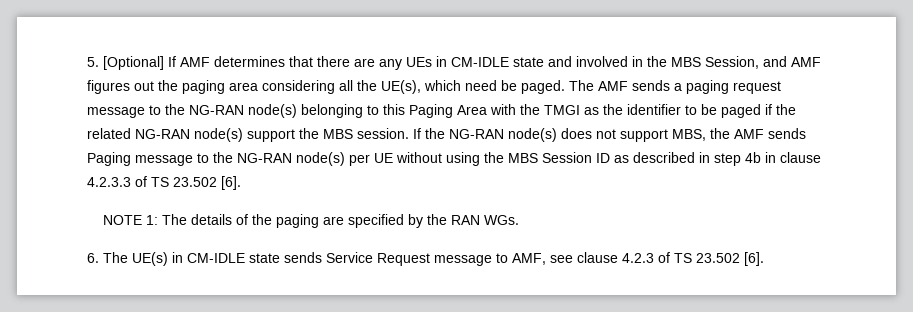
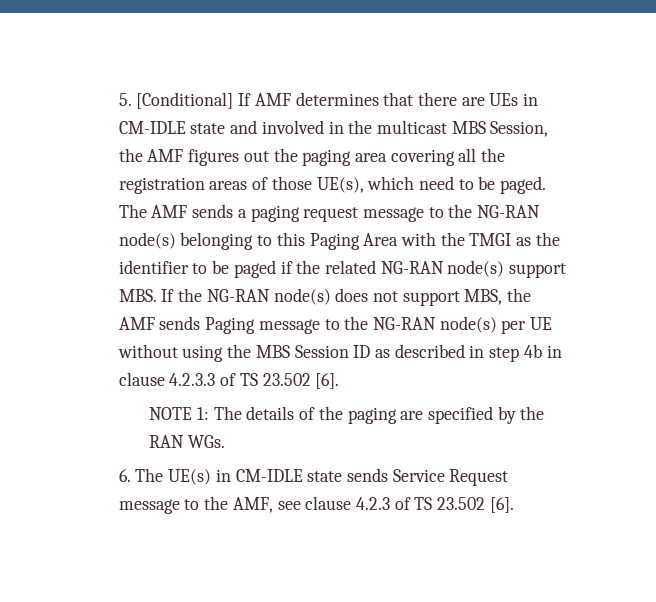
- 5. [Optional] If AMF determines that there are any UEs in CM-IDLE state and involved in the MBS Session, and AMF figures out the paging area considering all the UE(s), which need be paged.
+ 5. [Conditional] If AMF determines that there are UEs in CM-IDLE state and involved in the multicast MBS Session, the AMF figures out the paging area covering all the registration areas of those UE(s), which need to be paged.
- The AMF sends a paging request message to the NG-RAN node(s) belonging to this Paging Area with the TMGI as the identifier to be paged if the related NG-RAN node(s) support the MBS session. If the NG-RAN node(s) does not support MBS, the AMF sends Paging message to the NG-RAN node(s) per UE without using the MBS Session ID as described in step 4b in clause 4.2.3.3 of TS 23.502 [6].
+ The AMF sends a paging request message to the NG-RAN node(s) belonging to this Paging Area with the TMGI as the identifier to be paged if the related NG-RAN node(s) support MBS. If the NG-RAN node(s) does not support MBS, the AMF sends Paging message to the NG-RAN node(s) per UE without using the MBS Session ID as described in step 4b in clause 4.2.3.3 of TS 23.502 [6].
- 6. The UE(s) in CM-IDLE state sends Service Request message to AMF, see clause 4.2.3 of TS 23.502 [6].
+ 6. The UE(s) in CM-IDLE state sends Service Request message to the AMF, see clause 4.2.3 of TS 23.502 [6].

